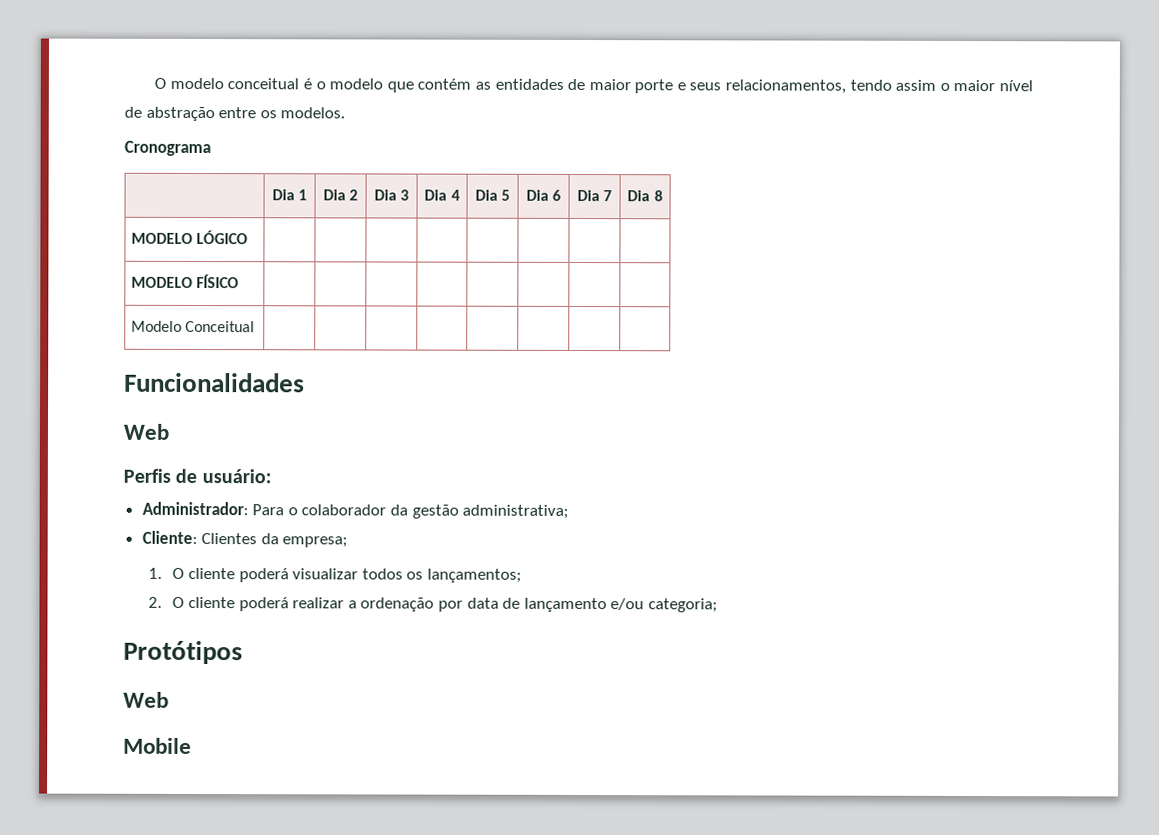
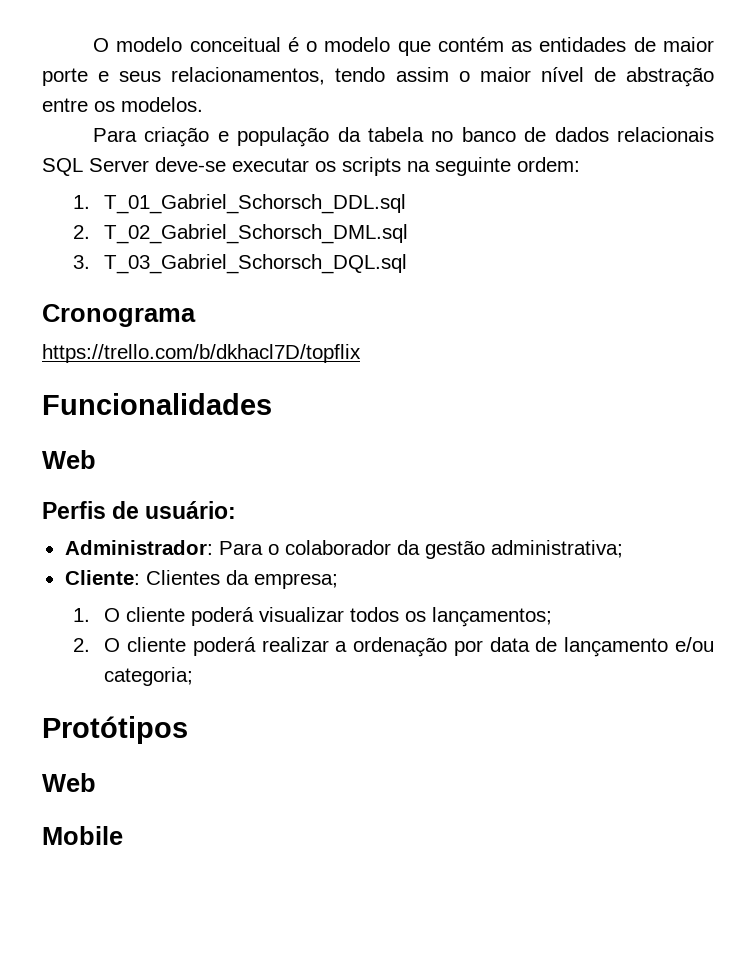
+ Para criação e população da tabela no banco de dados relacionais SQL Server deve-se executar os scripts na seguinte ordem:
+ 1. T_01_Gabriel_Schorsch_DDL.sql
+ 2. T_02_Gabriel_Schorsch_DML.sql
+ 3. T_03_Gabriel_Schorsch_DQL.sql
  Cronograma
- | Dia 1 | Dia 2 | Dia 3 | Dia 4 | Dia 5 | Dia 6 | Dia 7 | Dia 8
- MODELO LÓGICO | | | | | | | |
- MODELO FÍSICO | | | | | | | |
- Modelo Conceitual | | | | | | | |
+ https://trello.com/b/dkhacl7D/topflix

